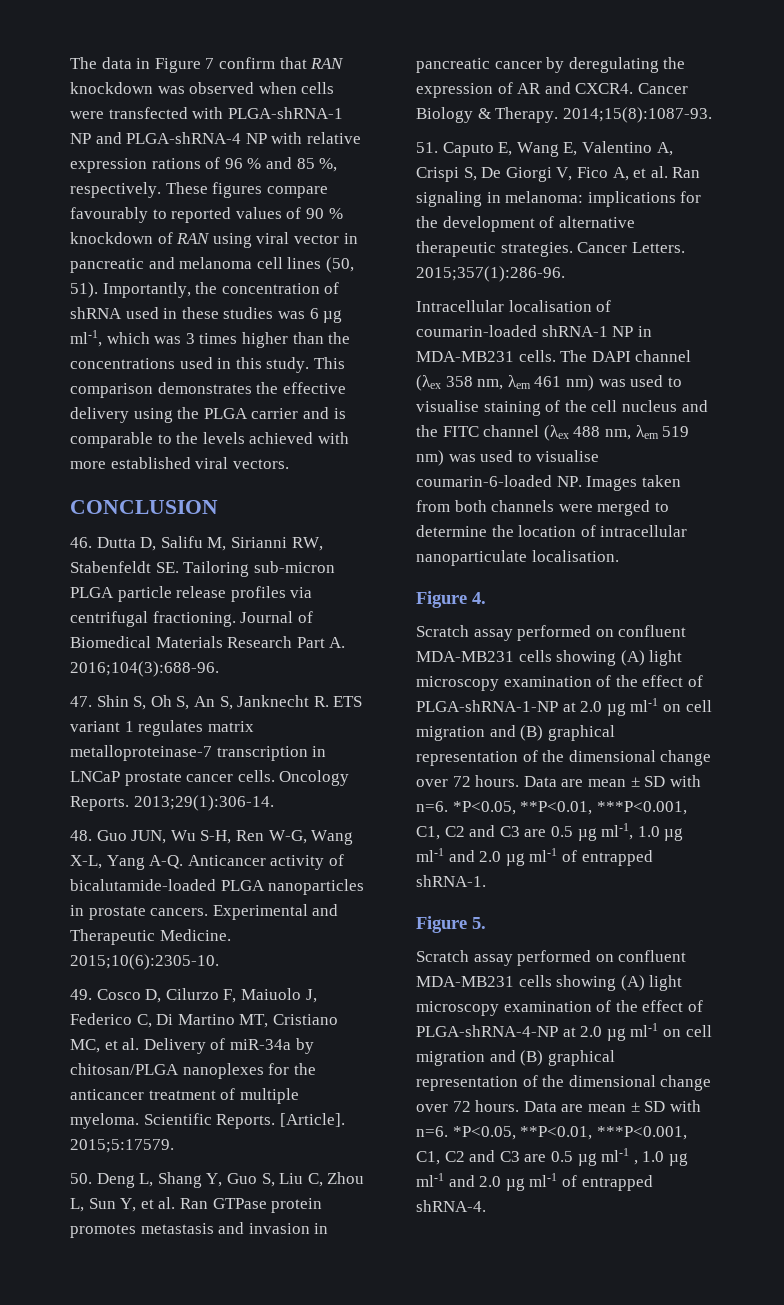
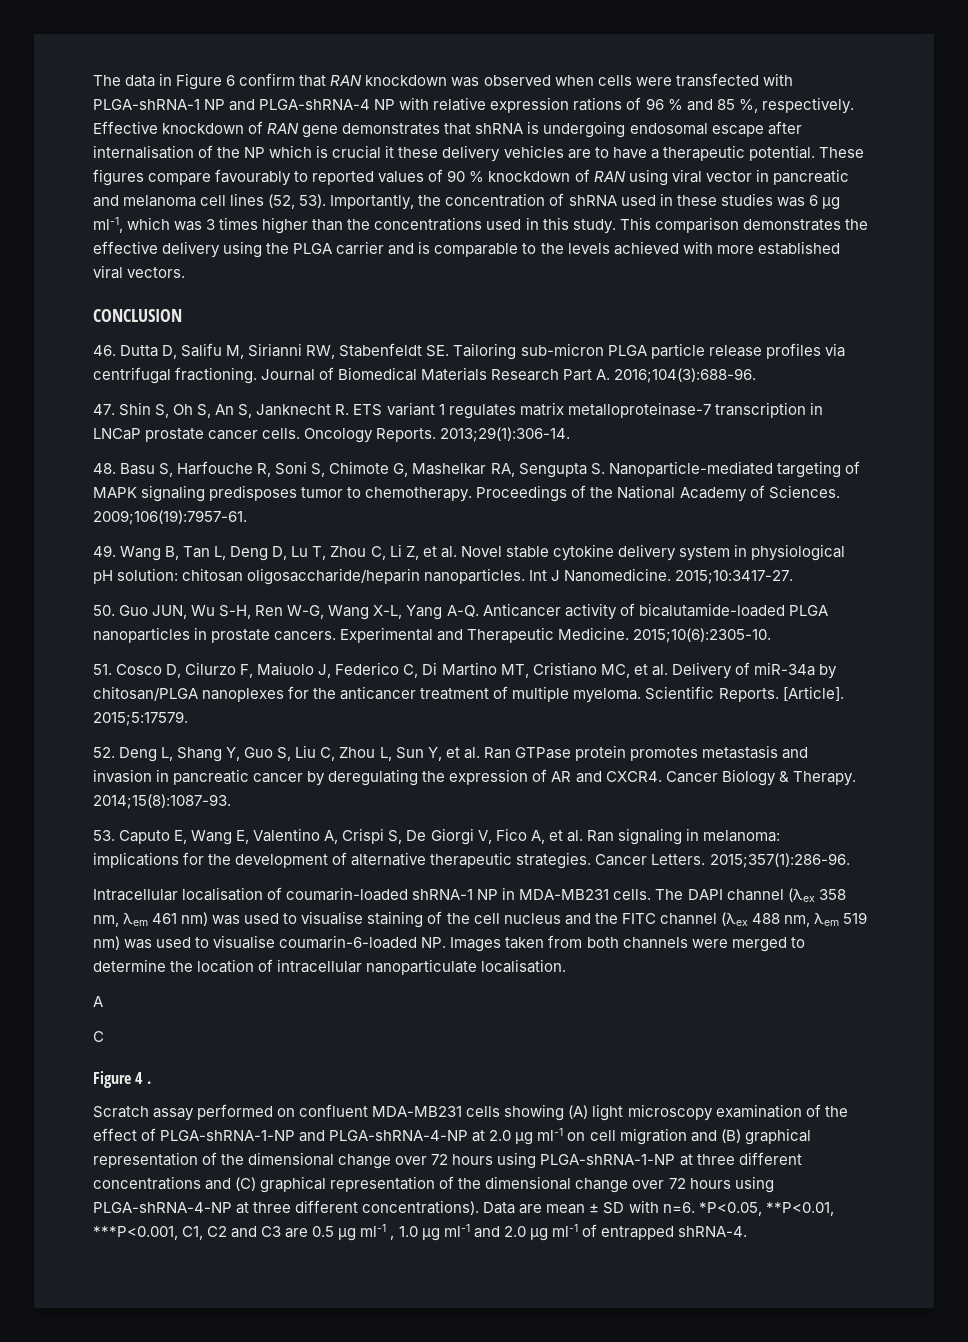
- The data in Figure 7 confirm that RAN knockdown was observed when cells were transfected with PLGA-shRNA-1 NP and PLGA-shRNA-4 NP with relative expression rations of 96 % and 85 %, respectively.
+ The data in Figure 6 confirm that RAN knockdown was observed when cells were transfected with PLGA-shRNA-1 NP and PLGA-shRNA-4 NP with relative expression rations of 96 % and 85 %, respectively.
+ Effective knockdown of RAN gene demonstrates that shRNA is undergoing endosomal escape after internalisation of the NP which is crucial it these delivery vehicles are to have a therapeutic potential.
- These figures compare favourably to reported values of 90 % knockdown of RAN using viral vector in pancreatic and melanoma cell lines (50, 51).
+ These figures compare favourably to reported values of 90 % knockdown of RAN using viral vector in pancreatic and melanoma cell lines (52, 53).
- 48. Guo JUN, Wu S-H, Ren W-G, Wang X-L, Yang A-Q. Anticancer activity of bicalutamide-loaded PLGA nanoparticles in prostate cancers.
+ 48. Basu S, Harfouche R, Soni S, Chimote G, Mashelkar RA, Sengupta S. Nanoparticle-mediated targeting of MAPK signaling predisposes tumor to chemotherapy. Proceedings of the National Academy of Sciences. 2009;106(19):7957-61.
+ 49. Wang B, Tan L, Deng D, Lu T, Zhou C, Li Z, et al. Novel stable cytokine delivery system in physiological pH solution: chitosan oligosaccharide/heparin nanoparticles. Int J Nanomedicine. 2015;10:3417-27.
+ 50. Guo JUN, Wu S-H, Ren W-G, Wang X-L, Yang A-Q. Anticancer activity of bicalutamide-loaded PLGA nanoparticles in prostate cancers.
- 49. Cosco D, Cilurzo F, Maiuolo J, Federico C, Di Martino MT, Cristiano MC, et al. Delivery of miR-34a by chitosan/PLGA nanoplexes for the anticancer treatment of multiple myeloma.
+ 51. Cosco D, Cilurzo F, Maiuolo J, Federico C, Di Martino MT, Cristiano MC, et al. Delivery of miR-34a by chitosan/PLGA nanoplexes for the anticancer treatment of multiple myeloma.
- 50. Deng L, Shang Y, Guo S, Liu C, Zhou L, Sun Y, et al. Ran GTPase protein promotes metastasis and invasion in pancreatic cancer by deregulating the expression of AR and CXCR4.
+ 52. Deng L, Shang Y, Guo S, Liu C, Zhou L, Sun Y, et al. Ran GTPase protein promotes metastasis and invasion in pancreatic cancer by deregulating the expression of AR and CXCR4.
- 51. Caputo E, Wang E, Valentino A, Crispi S, De Giorgi V, Fico A, et al. Ran signaling in melanoma: implications for the development of alternative therapeutic strategies.
+ 53. Caputo E, Wang E, Valentino A, Crispi S, De Giorgi V, Fico A, et al. Ran signaling in melanoma: implications for the development of alternative therapeutic strategies.
- Figure 4.
+ A
+ C
+ Figure 4 .
- Scratch assay performed on confluent MDA-MB231 cells showing (A) light microscopy examination of the effect of PLGA-shRNA-1-NP at 2.0 µg ml-1 on cell migration and (B) graphical representation of the dimensional change over 72 hours. Data are mean ± SD with n=6. *P<0.05, **P<0.01, ***P<0.001, C1, C2 and C3 are 0.5 µg ml-1, 1.0 µg ml-1 and 2.0 µg ml-1 of entrapped shRNA-1.
- Figure 5.
- Scratch assay performed on confluent MDA-MB231 cells showing (A) light microscopy examination of the effect of PLGA-shRNA-4-NP at 2.0 µg ml-1 on cell migration and (B) graphical representation of the dimensional change over 72 hours.
+ Scratch assay performed on confluent MDA-MB231 cells showing (A) light microscopy examination of the effect of PLGA-shRNA-1-NP and PLGA-shRNA-4-NP at 2.0 µg ml-1 on cell migration and (B) graphical representation of the dimensional change over 72 hours using PLGA-shRNA-1-NP at three different concentrations and (C) graphical representation of the dimensional change over 72 hours using PLGA-shRNA-4-NP at three different concentrations).

